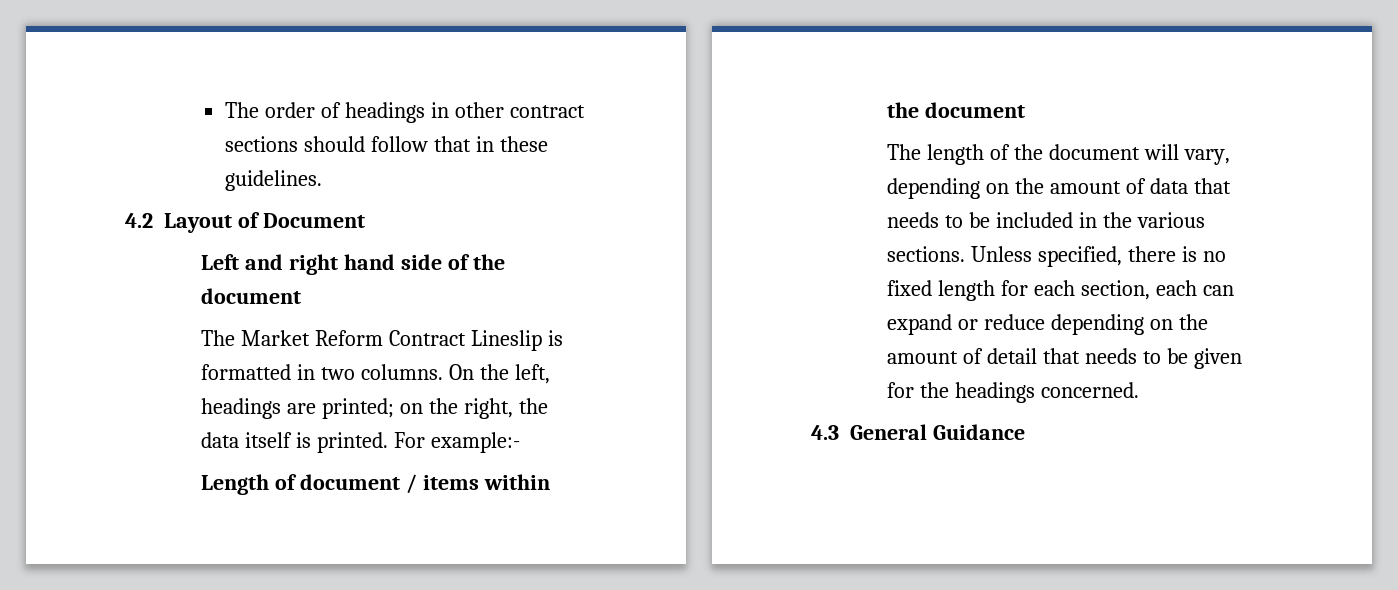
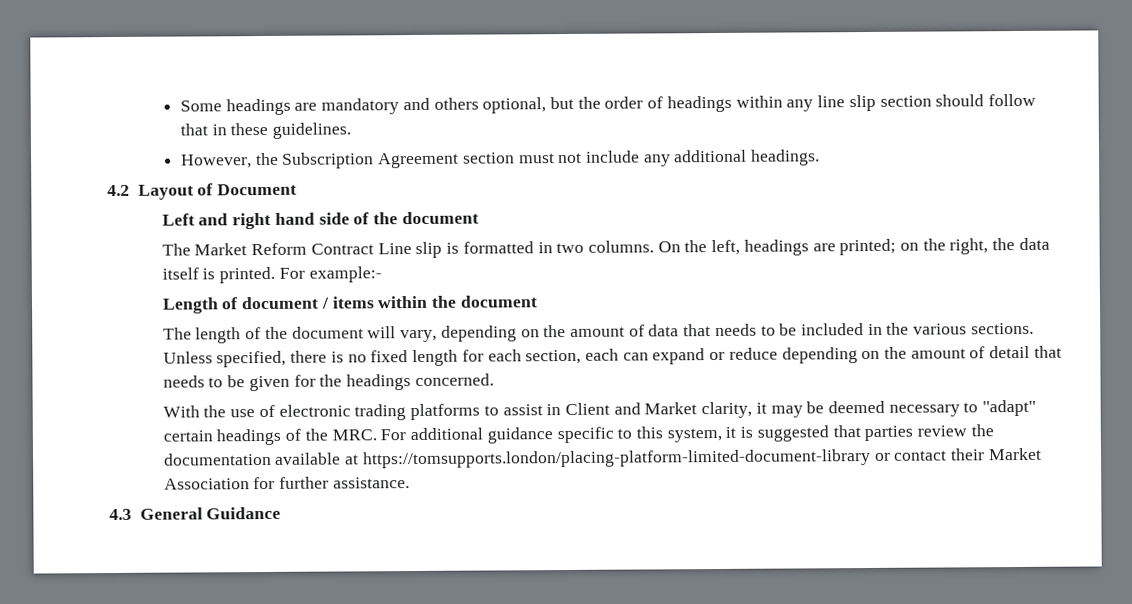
- The order of headings in other contract sections should follow that in these guidelines.
+ Some headings are mandatory and others optional, but the order of headings within any line slip section should follow that in these guidelines.
+ However, the Subscription Agreement section must not include any additional headings.
- The Market Reform Contract Lineslip is formatted in two columns.
+ The Market Reform Contract Line slip is formatted in two columns.
+ With the use of electronic trading platforms to assist in Client and Market clarity, it may be deemed necessary to "adapt" certain headings of the MRC. For additional guidance specific to this system, it is suggested that parties review the documentation available at https://tomsupports.london/placing-platform-limited-document-library or contact their Market Association for further assistance.

